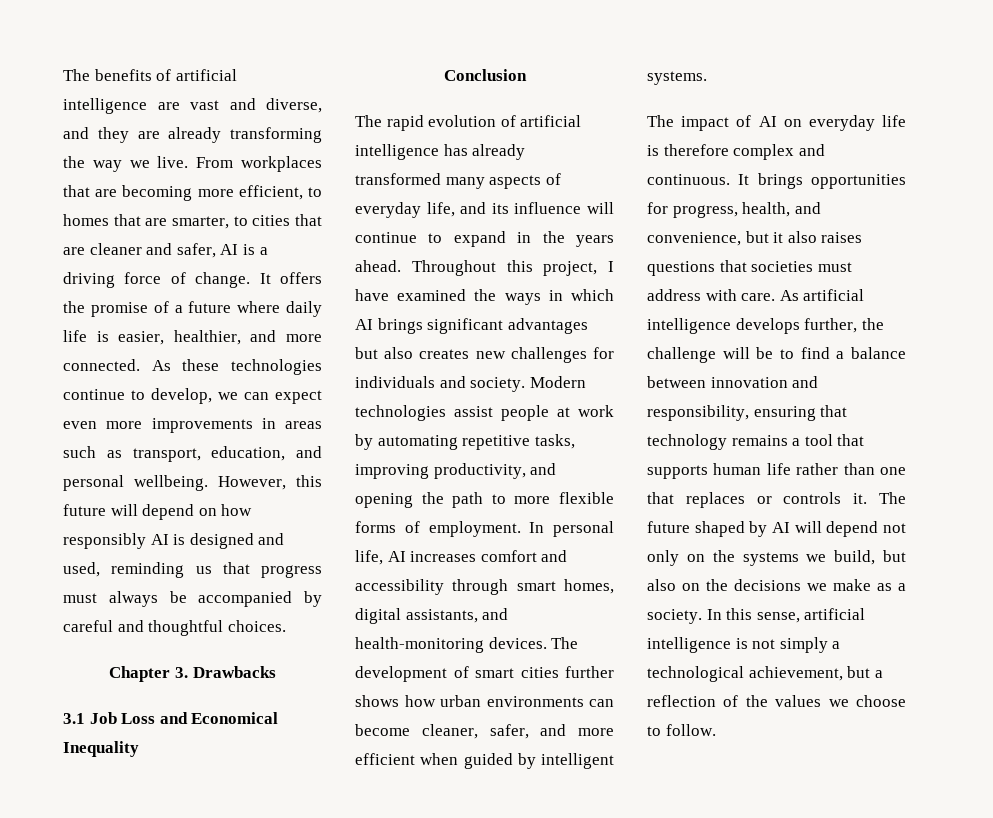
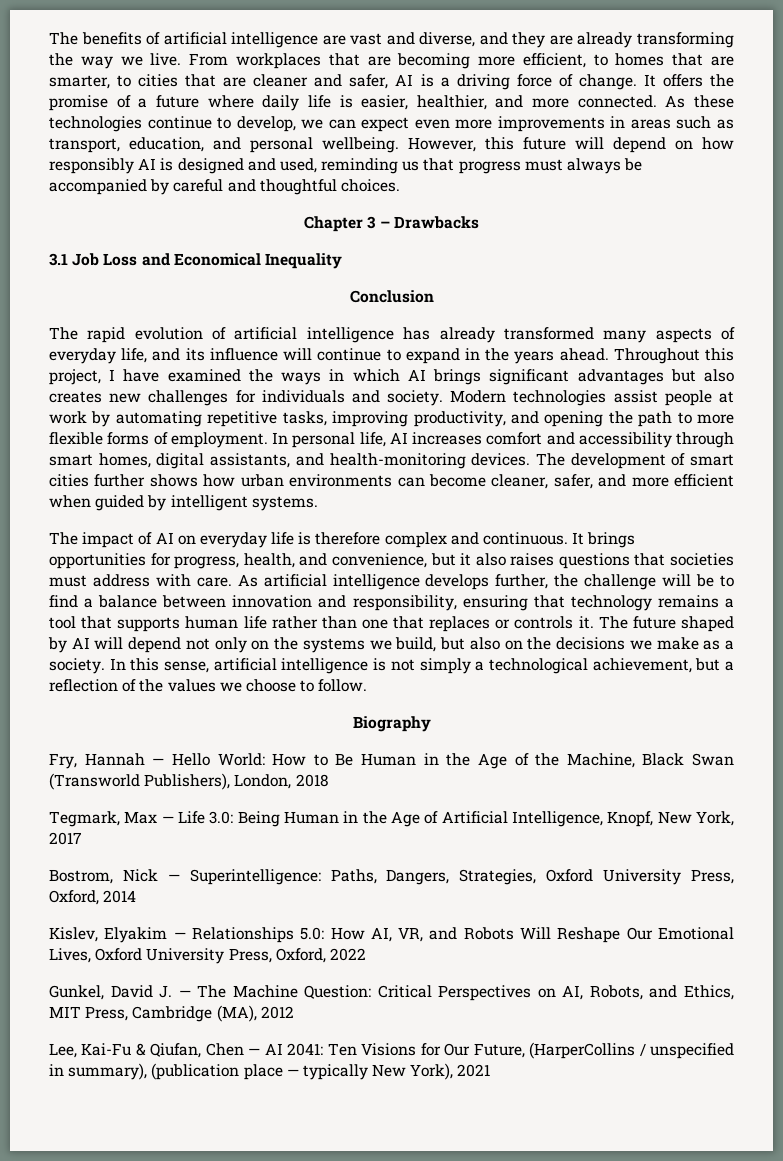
- Chapter 3. Drawbacks
+ Chapter 3 – Drawbacks
+ Biography
+ Fry, Hannah — Hello World: How to Be Human in the Age of the Machine, Black Swan (Transworld Publishers), London, 2018
+ Tegmark, Max — Life 3.0: Being Human in the Age of Artificial Intelligence, Knopf, New York, 2017
+ Bostrom, Nick — Superintelligence: Paths, Dangers, Strategies, Oxford University Press, Oxford, 2014
+ Kislev, Elyakim — Relationships 5.0: How AI, VR, and Robots Will Reshape Our Emotional Lives, Oxford University Press, Oxford, 2022
+ Gunkel, David J. — The Machine Question: Critical Perspectives on AI, Robots, and Ethics, MIT Press, Cambridge (MA), 2012
+ Lee, Kai-Fu & Qiufan, Chen — AI 2041: Ten Visions for Our Future, (HarperCollins / unspecified in summary), (publication place — typically New York), 2021

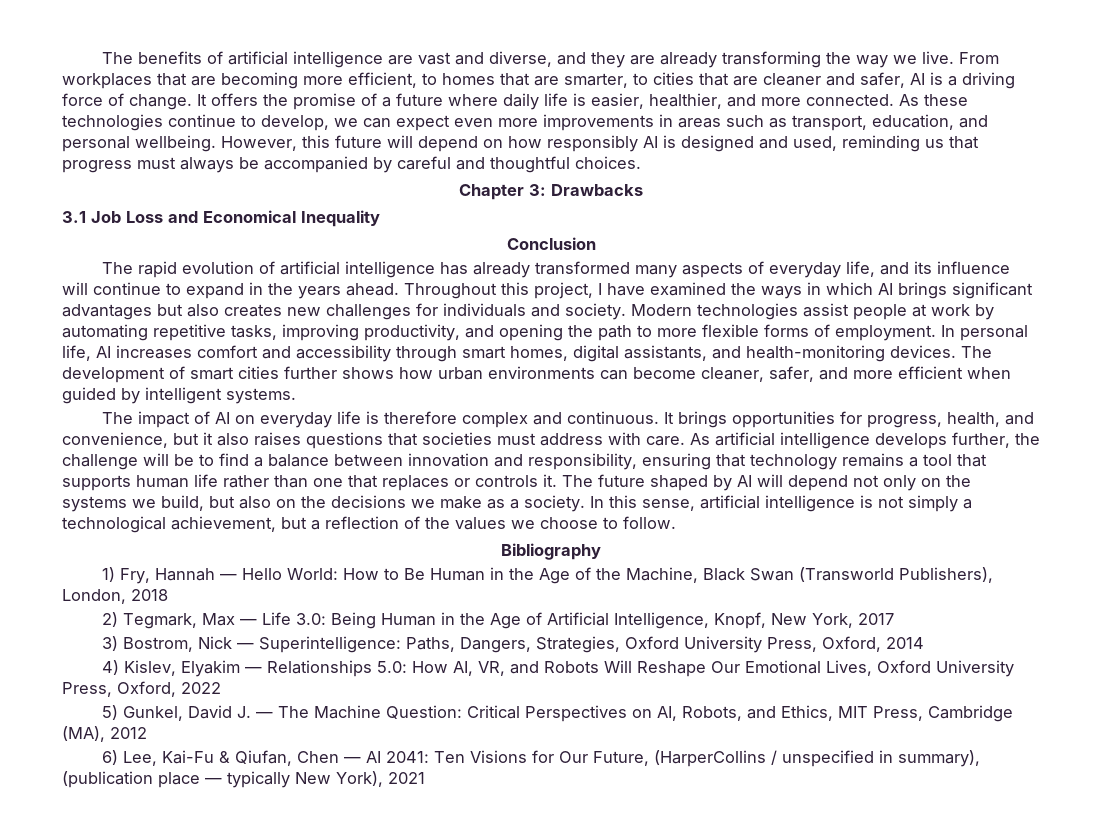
- Chapter 3 – Drawbacks
+ Chapter 3: Drawbacks
- Biography
- Fry, Hannah — Hello World: How to Be Human in the Age of the Machine, Black Swan (Transworld Publishers), London, 2018
+ Bibliography
+ 1) Fry, Hannah — Hello World: How to Be Human in the Age of the Machine, Black Swan (Transworld Publishers), London, 2018
- Tegmark, Max — Life 3.0: Being Human in the Age of Artificial Intelligence, Knopf, New York, 2017
+ 2) Tegmark, Max — Life 3.0: Being Human in the Age of Artificial Intelligence, Knopf, New York, 2017
- Bostrom, Nick — Superintelligence: Paths, Dangers, Strategies, Oxford University Press, Oxford, 2014
+ 3) Bostrom, Nick — Superintelligence: Paths, Dangers, Strategies, Oxford University Press, Oxford, 2014
- Kislev, Elyakim — Relationships 5.0: How AI, VR, and Robots Will Reshape Our Emotional Lives, Oxford University Press, Oxford, 2022
+ 4) Kislev, Elyakim — Relationships 5.0: How AI, VR, and Robots Will Reshape Our Emotional Lives, Oxford University Press, Oxford, 2022
- Gunkel, David J. — The Machine Question: Critical Perspectives on AI, Robots, and Ethics, MIT Press, Cambridge (MA), 2012
+ 5) Gunkel, David J. — The Machine Question: Critical Perspectives on AI, Robots, and Ethics, MIT Press, Cambridge (MA), 2012
- Lee, Kai-Fu & Qiufan, Chen — AI 2041: Ten Visions for Our Future, (HarperCollins / unspecified in summary), (publication place — typically New York), 2021
+ 6) Lee, Kai-Fu & Qiufan, Chen — AI 2041: Ten Visions for Our Future, (HarperCollins / unspecified in summary), (publication place — typically New York), 2021

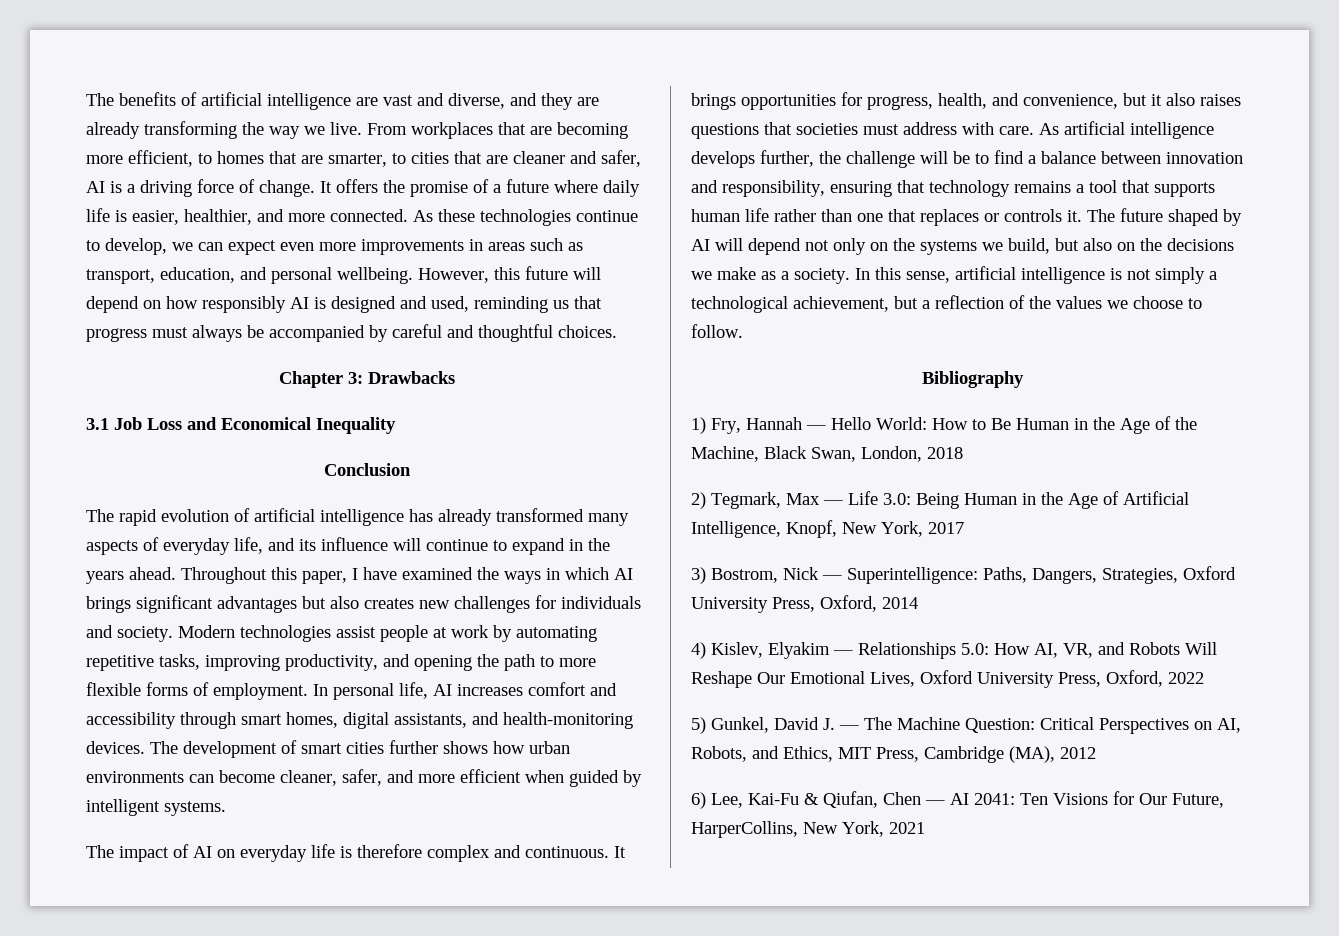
- Throughout this project, I have examined the ways in which AI brings significant advantages but also creates new challenges for individuals and society.
+ Throughout this paper, I have examined the ways in which AI brings significant advantages but also creates new challenges for individuals and society.
- 1) Fry, Hannah — Hello World: How to Be Human in the Age of the Machine, Black Swan (Transworld Publishers), London, 2018
+ 1) Fry, Hannah — Hello World: How to Be Human in the Age of the Machine, Black Swan, London, 2018
- 6) Lee, Kai-Fu & Qiufan, Chen — AI 2041: Ten Visions for Our Future, (HarperCollins / unspecified in summary), (publication place — typically New York), 2021
+ 6) Lee, Kai-Fu & Qiufan, Chen — AI 2041: Ten Visions for Our Future, HarperCollins, New York, 2021

